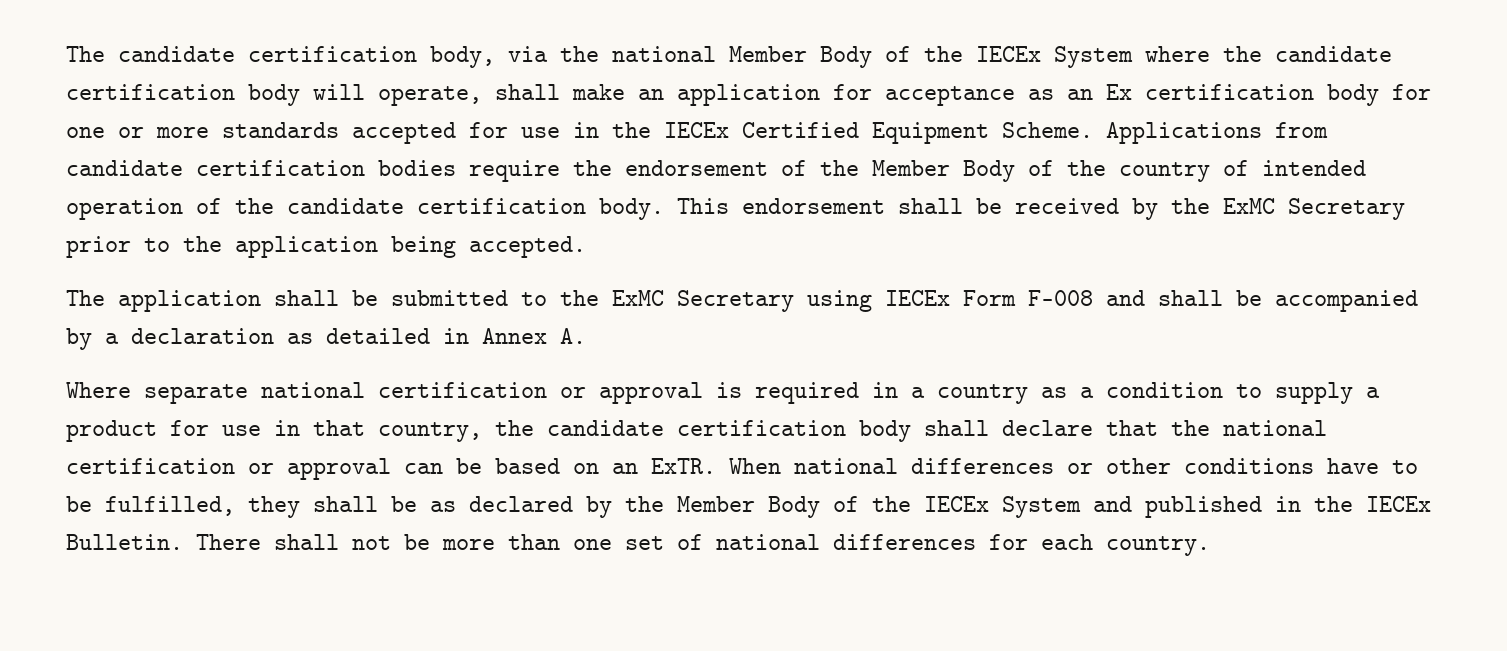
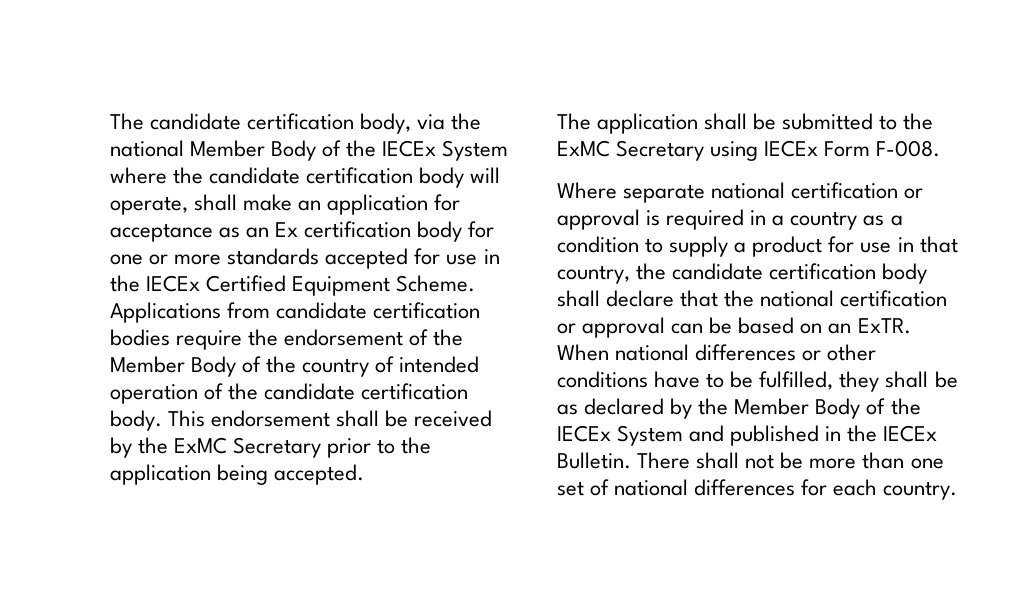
- The application shall be submitted to the ExMC Secretary using IECEx Form F-008 and shall be accompanied by a declaration as detailed in Annex A.
+ The application shall be submitted to the ExMC Secretary using IECEx Form F-008.

